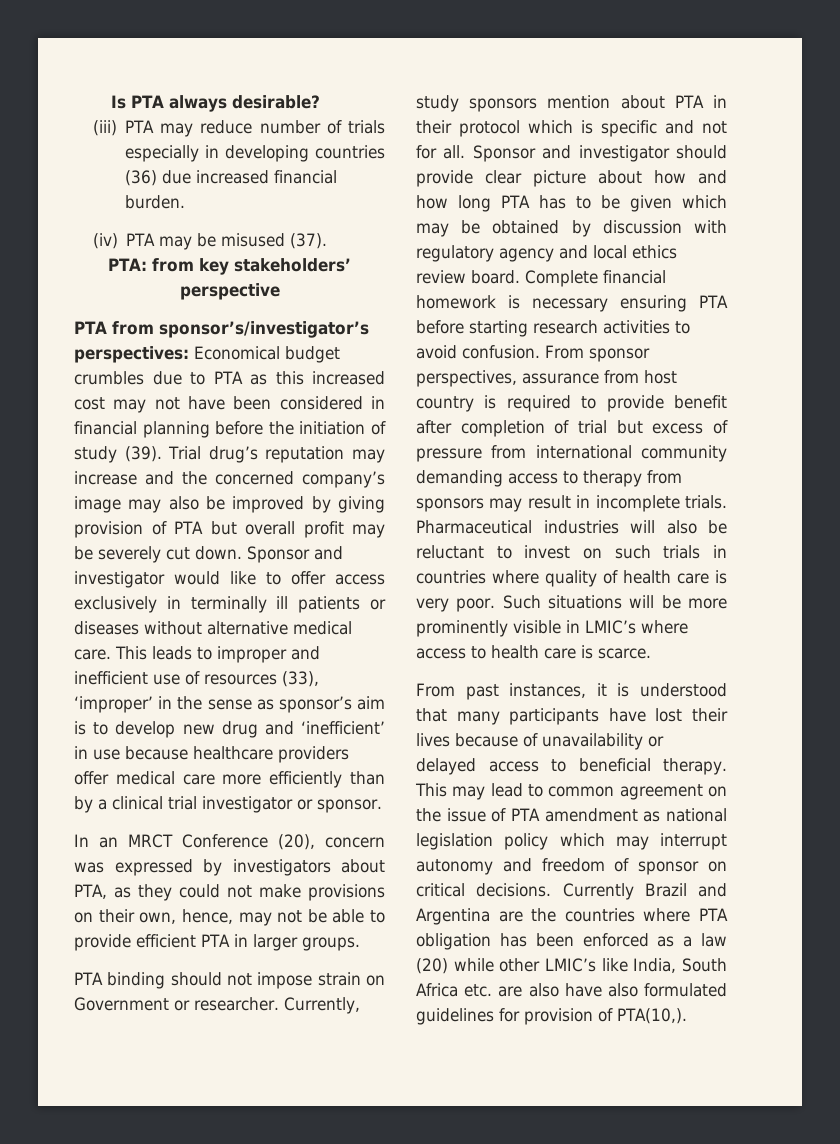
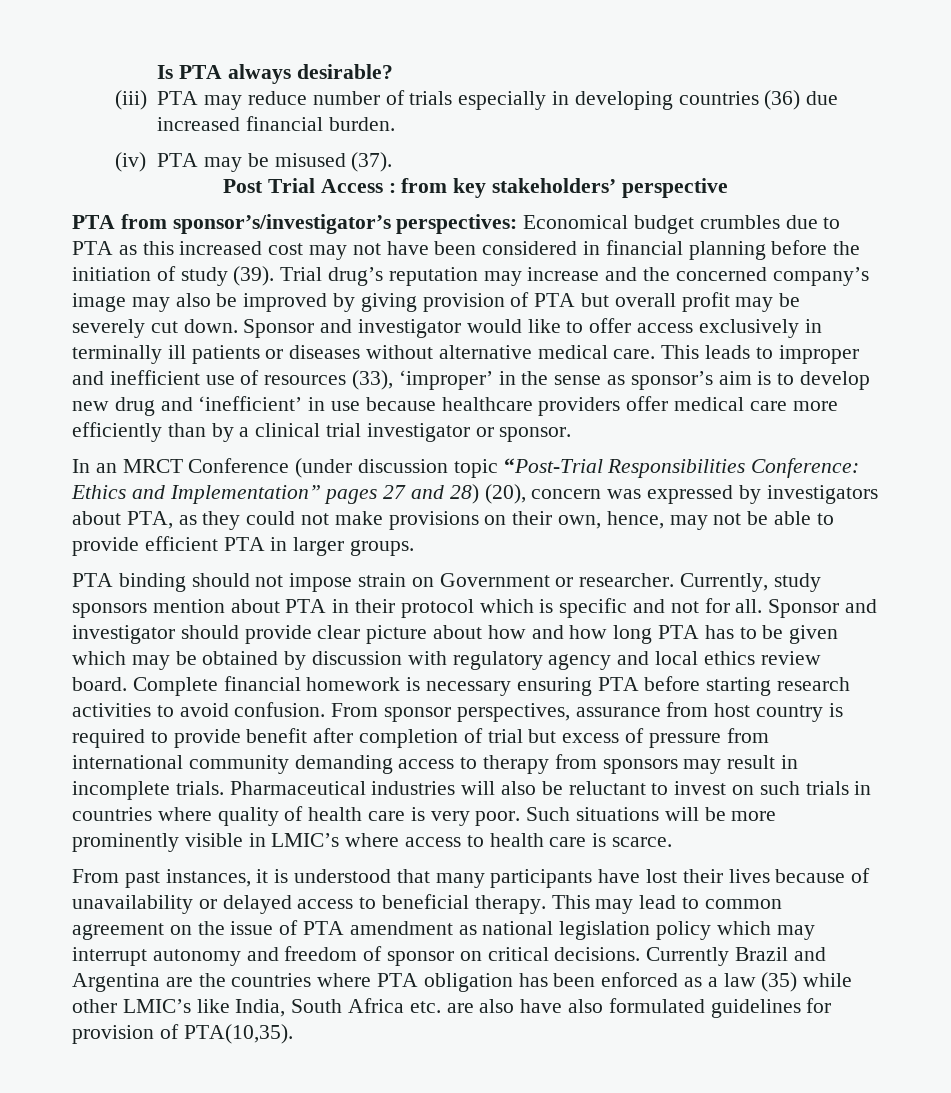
- PTA: from key stakeholders’ perspective
+ Post Trial Access : from key stakeholders’ perspective
- In an MRCT Conference (20), concern was expressed by investigators about PTA, as they could not make provisions on their own, hence, may not be able to provide efficient PTA in larger groups.
+ In an MRCT Conference (under discussion topic “Post-Trial Responsibilities Conference: Ethics and Implementation” pages 27 and 28) (20), concern was expressed by investigators about PTA, as they could not make provisions on their own, hence, may not be able to provide efficient PTA in larger groups.
- Currently Brazil and Argentina are the countries where PTA obligation has been enforced as a law (20) while other LMIC’s like India, South Africa etc. are also have also formulated guidelines for provision of PTA(10,).
+ Currently Brazil and Argentina are the countries where PTA obligation has been enforced as a law (35) while other LMIC’s like India, South Africa etc. are also have also formulated guidelines for provision of PTA(10,35).

